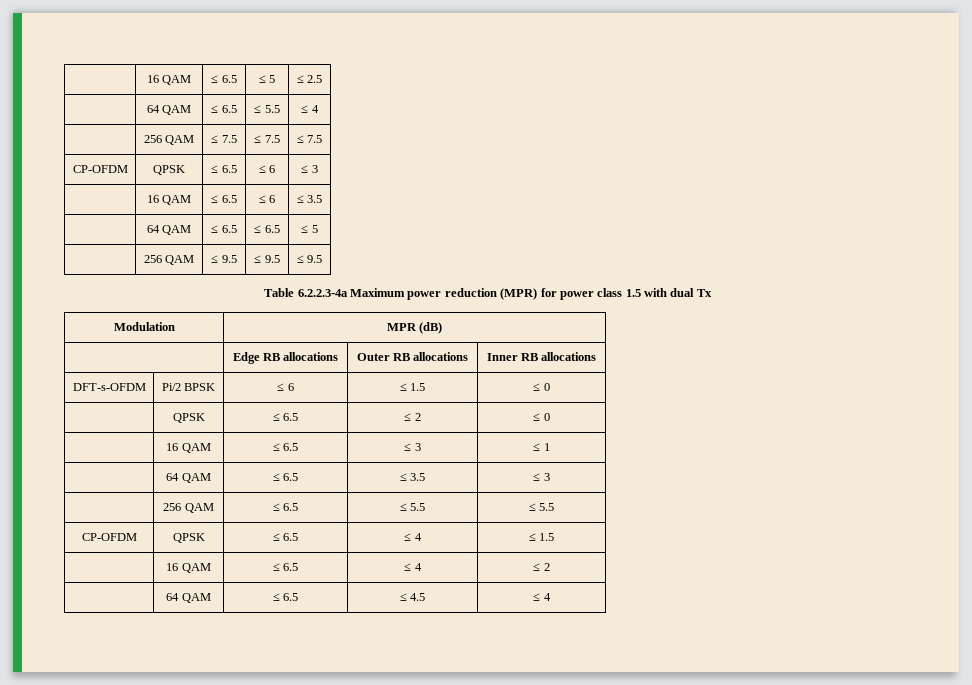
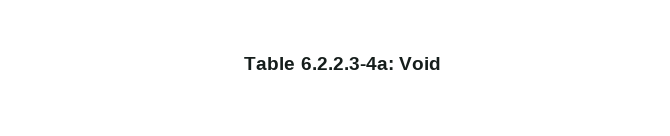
- | 16 QAM | ≤ 6.5 | ≤ 5 | ≤ 2.5
- | 64 QAM | ≤ 6.5 | ≤ 5.5 | ≤ 4
- | 256 QAM | ≤ 7.5 | ≤ 7.5 | ≤ 7.5
- CP-OFDM | QPSK | ≤ 6.5 | ≤ 6 | ≤ 3
- | 16 QAM | ≤ 6.5 | ≤ 6 | ≤ 3.5
- | 64 QAM | ≤ 6.5 | ≤ 6.5 | ≤ 5
- | 256 QAM | ≤ 9.5 | ≤ 9.5 | ≤ 9.5
- Table 6.2.2.3-4a Maximum power reduction (MPR) for power class 1.5 with dual Tx
- Modulation | MPR (dB)
- | Edge RB allocations | Outer RB allocations | Inner RB allocations
- DFT-s-OFDM | Pi/2 BPSK | ≤ 6 | ≤ 1.5 | ≤ 0
- | QPSK | ≤ 6.5 | ≤ 2 | ≤ 0
- | 16 QAM | ≤ 6.5 | ≤ 3 | ≤ 1
- | 64 QAM | ≤ 6.5 | ≤ 3.5 | ≤ 3
- | 256 QAM | ≤ 6.5 | ≤ 5.5 | ≤ 5.5
- CP-OFDM | QPSK | ≤ 6.5 | ≤ 4 | ≤ 1.5
- | 16 QAM | ≤ 6.5 | ≤ 4 | ≤ 2
- | 64 QAM | ≤ 6.5 | ≤ 4.5 | ≤ 4
+ Table 6.2.2.3-4a: Void

